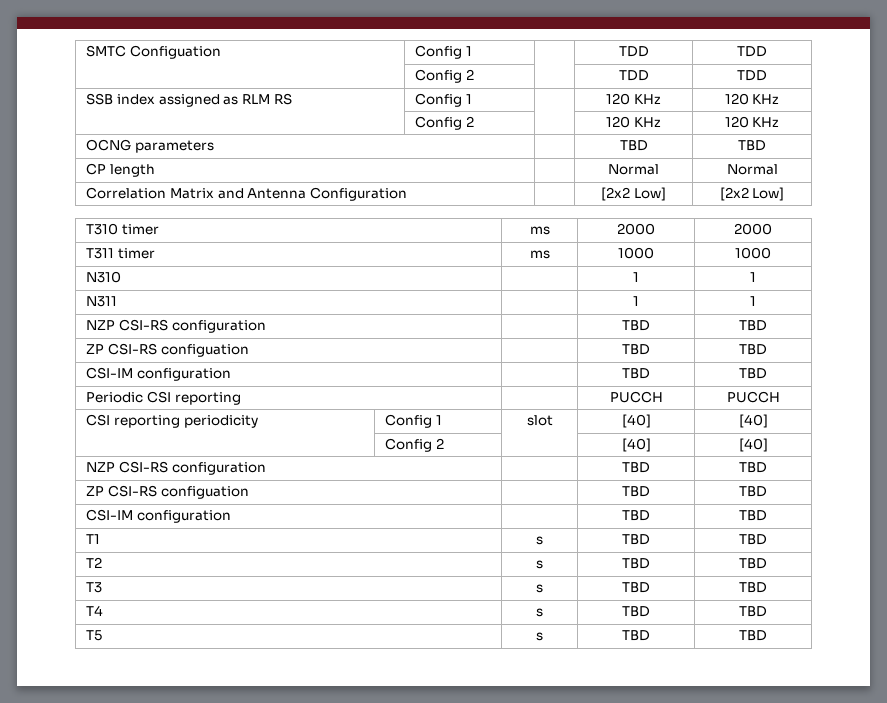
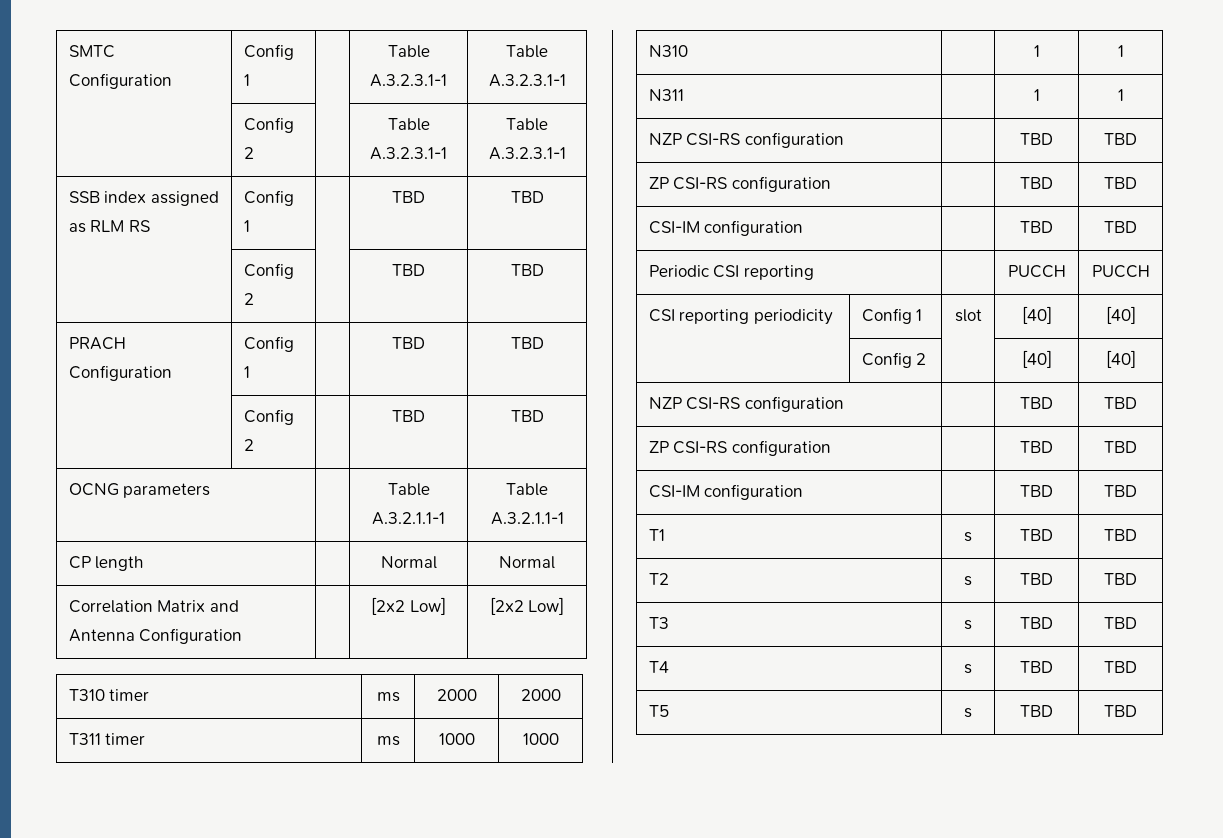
- SMTC Configuation | Config 1 | | TDD | TDD
- | Config 2 | | TDD | TDD
+ SMTC Configuration | Config 1 | | Table A.3.2.3.1-1 | Table A.3.2.3.1-1
+ | Config 2 | | Table A.3.2.3.1-1 | Table A.3.2.3.1-1
- SSB index assigned as RLM RS | Config 1 | | 120 KHz | 120 KHz
- | Config 2 | | 120 KHz | 120 KHz
- OCNG parameters | | TBD | TBD
+ SSB index assigned as RLM RS | Config 1 | | TBD | TBD
+ | Config 2 | | TBD | TBD
+ PRACH Configuration | Config 1 | | TBD | TBD
+ | Config 2 | | TBD | TBD
+ OCNG parameters | | Table A.3.2.1.1-1 | Table A.3.2.1.1-1
  N311 | | 1 | 1
  NZP CSI-RS configuration | | TBD | TBD
- ZP CSI-RS configuation | | TBD | TBD
+ ZP CSI-RS configuration | | TBD | TBD
  | Config 2 | | [40] | [40]
  NZP CSI-RS configuration | | TBD | TBD
- ZP CSI-RS configuation | | TBD | TBD
+ ZP CSI-RS configuration | | TBD | TBD

